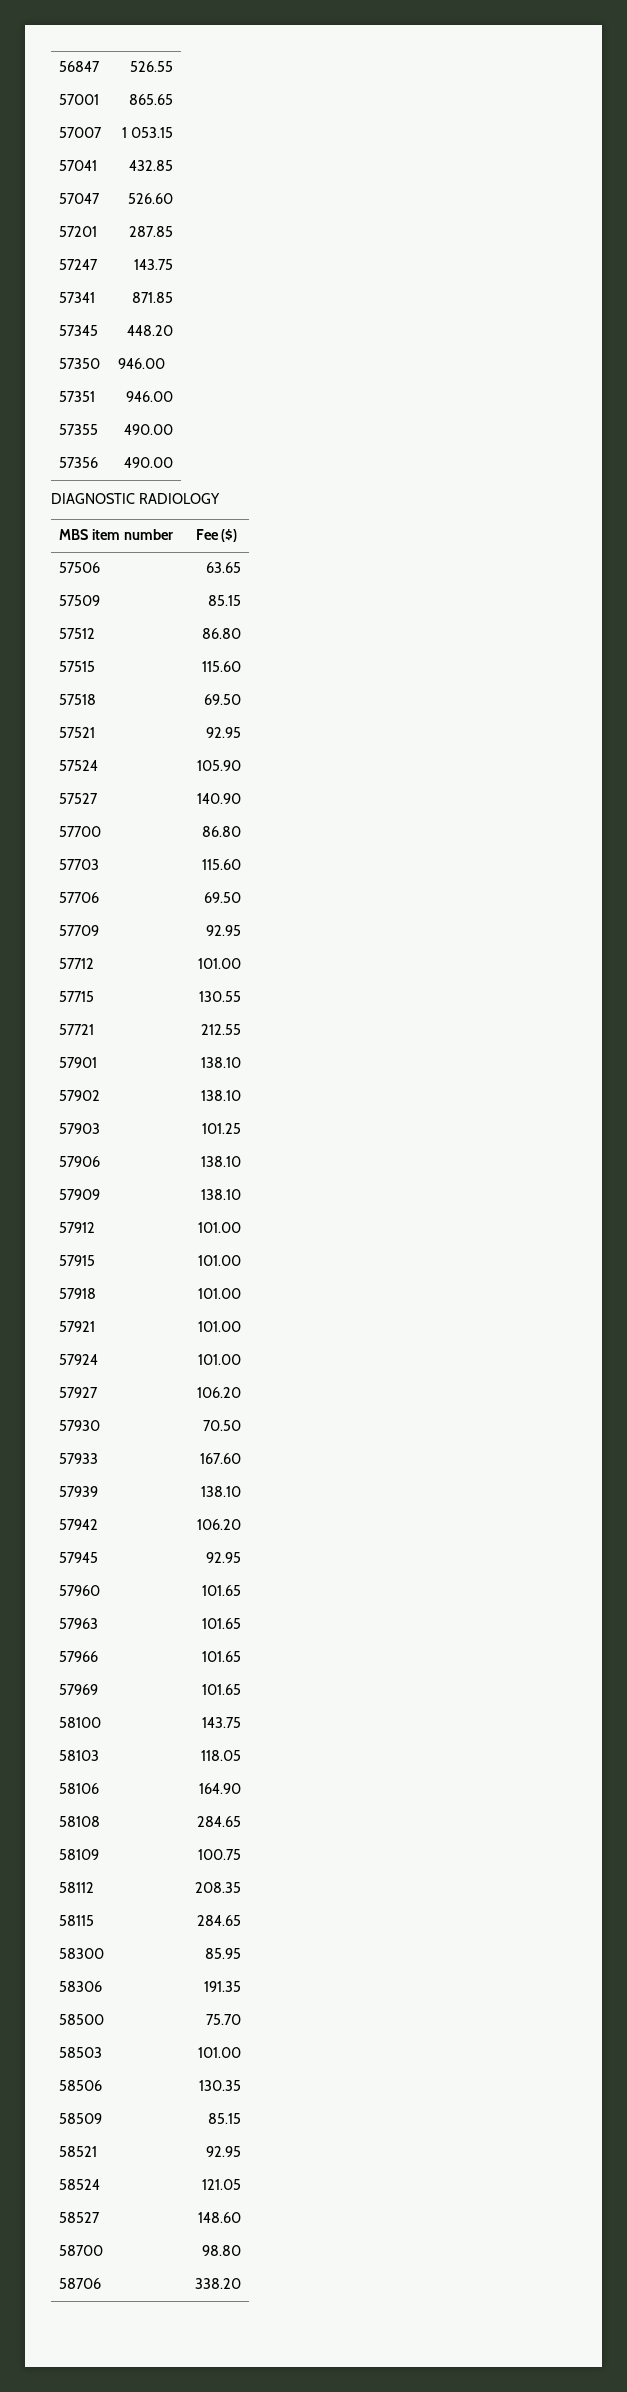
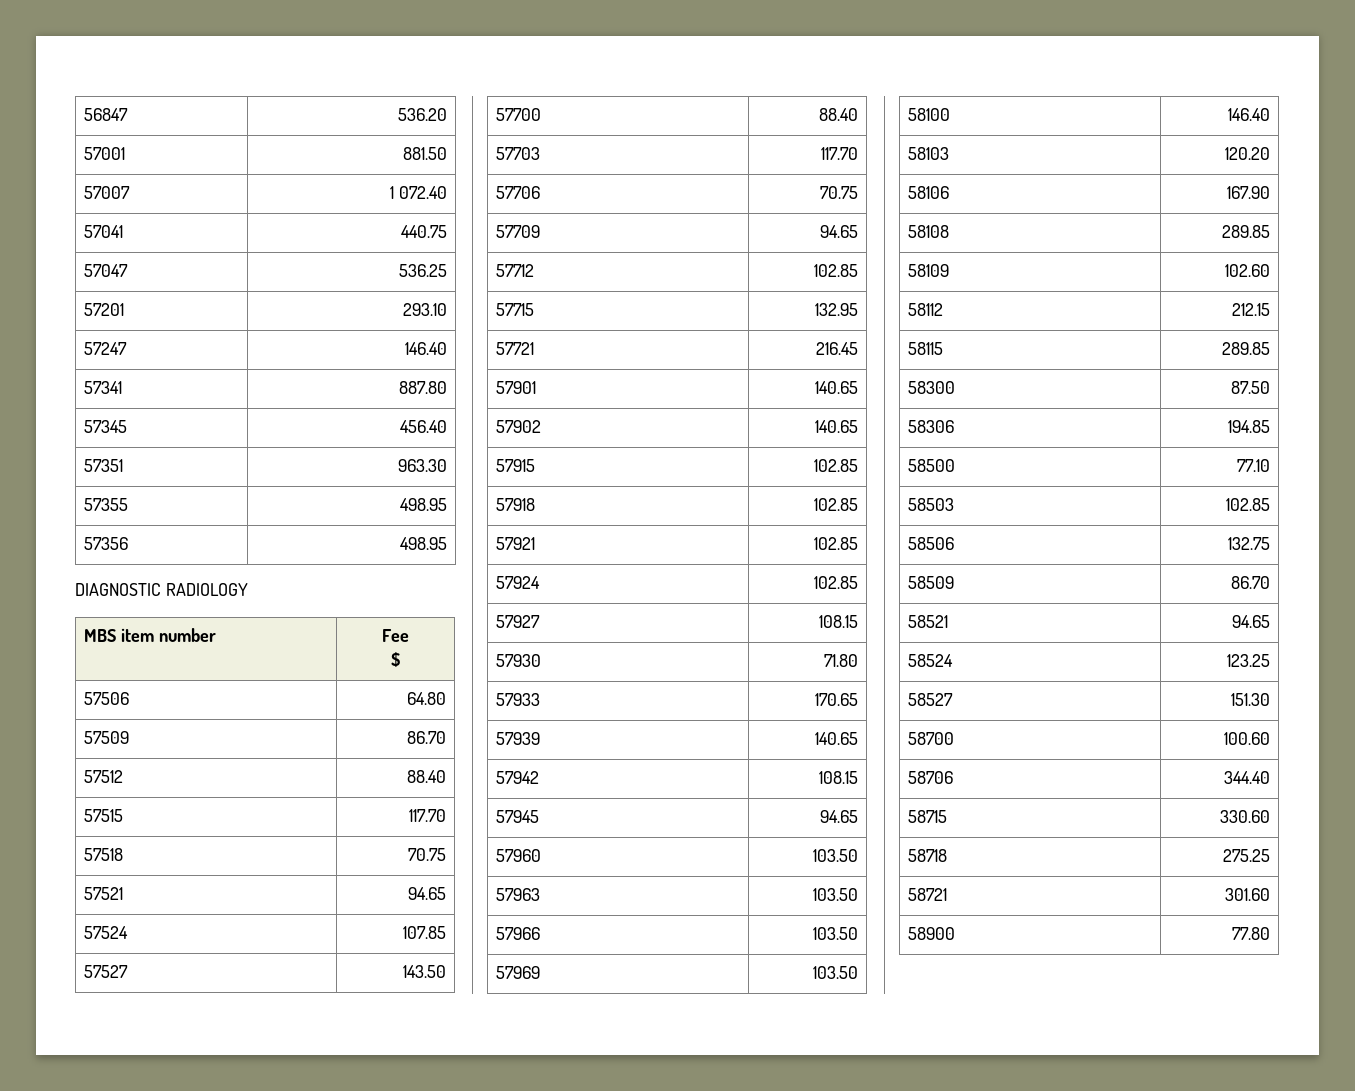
- 56847 | 526.55
+ 56847 | 536.20
- 57001 | 865.65
+ 57001 | 881.50
- 57007 | 1 053.15
+ 57007 | 1 072.40
- 57041 | 432.85
+ 57041 | 440.75
- 57047 | 526.60
+ 57047 | 536.25
- 57201 | 287.85
+ 57201 | 293.10
- 57247 | 143.75
+ 57247 | 146.40
- 57341 | 871.85
+ 57341 | 887.80
- 57345 | 448.20
- 57350 | 946.00
+ 57345 | 456.40
- 57351 | 946.00
+ 57351 | 963.30
- 57355 | 490.00
+ 57355 | 498.95
- 57356 | 490.00
+ 57356 | 498.95
- MBS item number | Fee ($)
+ MBS item number | Fee
+ $
- 57506 | 63.65
+ 57506 | 64.80
- 57509 | 85.15
+ 57509 | 86.70
- 57512 | 86.80
+ 57512 | 88.40
- 57515 | 115.60
+ 57515 | 117.70
- 57518 | 69.50
+ 57518 | 70.75
- 57521 | 92.95
+ 57521 | 94.65
- 57524 | 105.90
+ 57524 | 107.85
- 57527 | 140.90
+ 57527 | 143.50
- 57700 | 86.80
+ 57700 | 88.40
- 57703 | 115.60
+ 57703 | 117.70
- 57706 | 69.50
+ 57706 | 70.75
- 57709 | 92.95
+ 57709 | 94.65
- 57712 | 101.00
+ 57712 | 102.85
- 57715 | 130.55
+ 57715 | 132.95
- 57721 | 212.55
+ 57721 | 216.45
- 57901 | 138.10
+ 57901 | 140.65
- 57902 | 138.10
- 57903 | 101.25
- 57906 | 138.10
- 57909 | 138.10
- 57912 | 101.00
+ 57902 | 140.65
- 57915 | 101.00
+ 57915 | 102.85
- 57918 | 101.00
+ 57918 | 102.85
- 57921 | 101.00
+ 57921 | 102.85
- 57924 | 101.00
+ 57924 | 102.85
- 57927 | 106.20
+ 57927 | 108.15
- 57930 | 70.50
+ 57930 | 71.80
- 57933 | 167.60
+ 57933 | 170.65
- 57939 | 138.10
+ 57939 | 140.65
- 57942 | 106.20
+ 57942 | 108.15
- 57945 | 92.95
+ 57945 | 94.65
- 57960 | 101.65
+ 57960 | 103.50
- 57963 | 101.65
+ 57963 | 103.50
- 57966 | 101.65
+ 57966 | 103.50
- 57969 | 101.65
+ 57969 | 103.50
- 58100 | 143.75
+ 58100 | 146.40
- 58103 | 118.05
+ 58103 | 120.20
- 58106 | 164.90
+ 58106 | 167.90
- 58108 | 284.65
+ 58108 | 289.85
- 58109 | 100.75
+ 58109 | 102.60
- 58112 | 208.35
+ 58112 | 212.15
- 58115 | 284.65
+ 58115 | 289.85
- 58300 | 85.95
+ 58300 | 87.50
- 58306 | 191.35
+ 58306 | 194.85
- 58500 | 75.70
+ 58500 | 77.10
- 58503 | 101.00
+ 58503 | 102.85
- 58506 | 130.35
+ 58506 | 132.75
- 58509 | 85.15
+ 58509 | 86.70
- 58521 | 92.95
+ 58521 | 94.65
- 58524 | 121.05
+ 58524 | 123.25
- 58527 | 148.60
+ 58527 | 151.30
- 58700 | 98.80
+ 58700 | 100.60
- 58706 | 338.20
+ 58706 | 344.40
+ 58715 | 330.60
+ 58718 | 275.25
+ 58721 | 301.60
+ 58900 | 77.80

